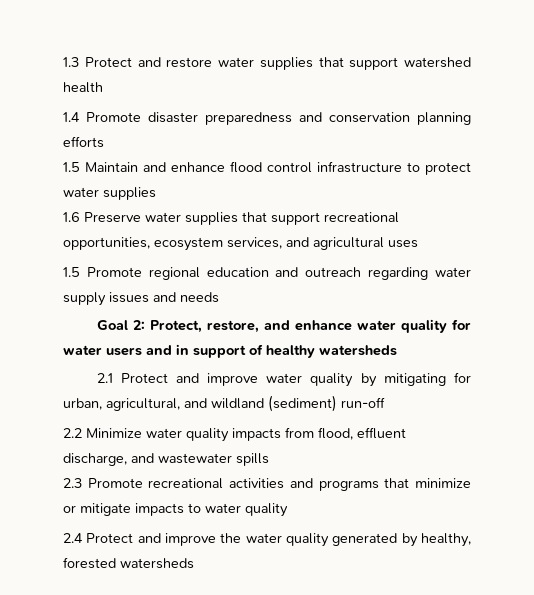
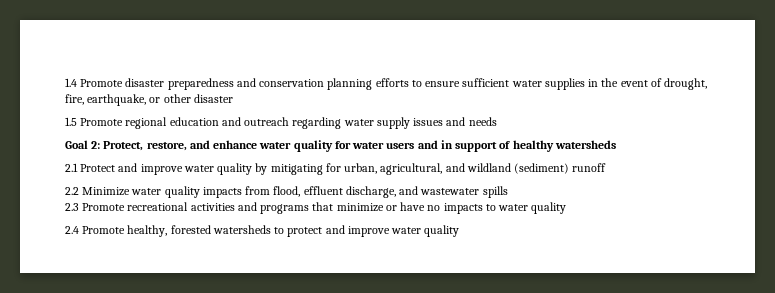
- 1.3 Protect and restore water supplies that support watershed health
- 1.4 Promote disaster preparedness and conservation planning efforts
- 1.5 Maintain and enhance flood control infrastructure to protect water supplies
- 1.6 Preserve water supplies that support recreational opportunities, ecosystem services, and agricultural uses
+ 1.4 Promote disaster preparedness and conservation planning efforts to ensure sufficient water supplies in the event of drought, fire, earthquake, or other disaster
- 2.1 Protect and improve water quality by mitigating for urban, agricultural, and wildland (sediment) run-off
+ 2.1 Protect and improve water quality by mitigating for urban, agricultural, and wildland (sediment) runoff
- 2.3 Promote recreational activities and programs that minimize or mitigate impacts to water quality
+ 2.3 Promote recreational activities and programs that minimize or have no impacts to water quality
- 2.4 Protect and improve the water quality generated by healthy, forested watersheds
+ 2.4 Promote healthy, forested watersheds to protect and improve water quality

